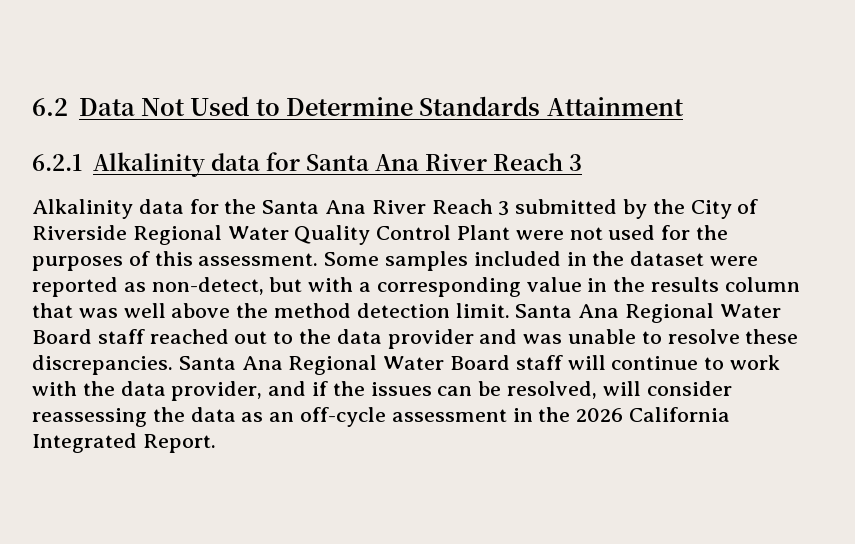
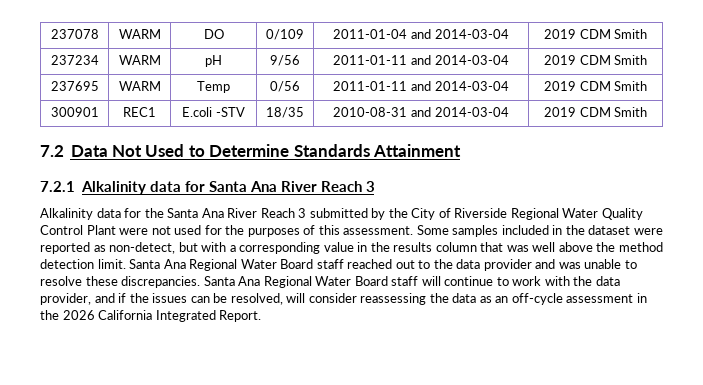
- 6.2 Data Not Used to Determine Standards Attainment
+ 237078 | WARM | DO | 0/109 | 2011-01-04 and 2014-03-04 | 2019 CDM Smith
+ 237234 | WARM | pH | 9/56 | 2011-01-11 and 2014-03-04 | 2019 CDM Smith
+ 237695 | WARM | Temp | 0/56 | 2011-01-11 and 2014-03-04 | 2019 CDM Smith
+ 300901 | REC1 | E.coli -STV | 18/35 | 2010-08-31 and 2014-03-04 | 2019 CDM Smith
+ 7.2 Data Not Used to Determine Standards Attainment
- 6.2.1 Alkalinity data for Santa Ana River Reach 3
+ 7.2.1 Alkalinity data for Santa Ana River Reach 3

